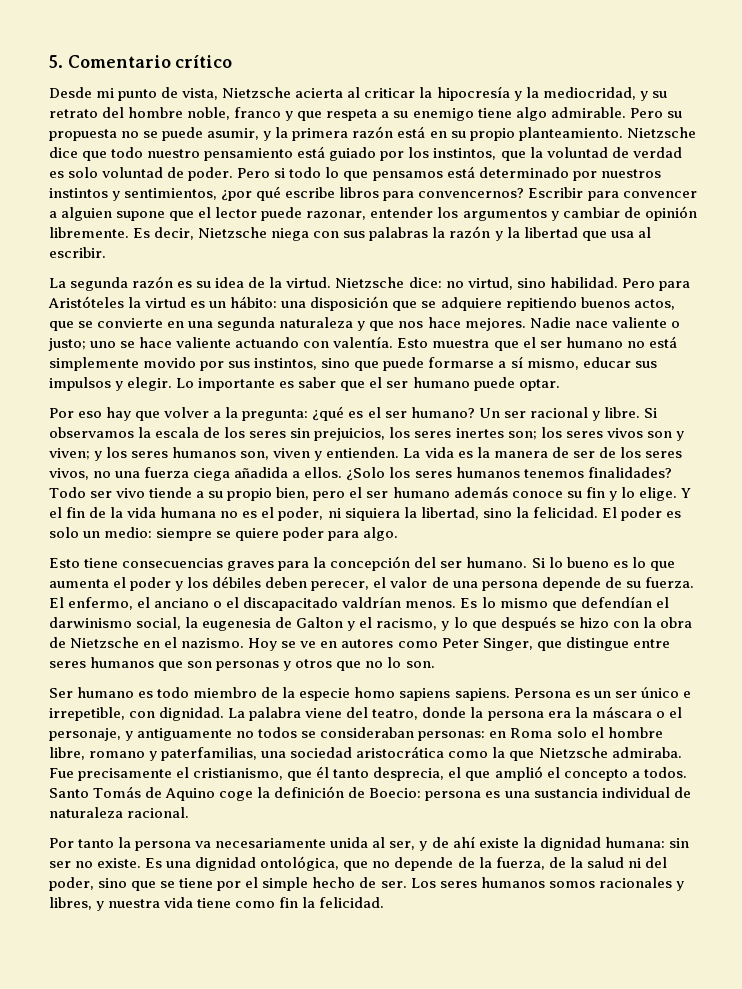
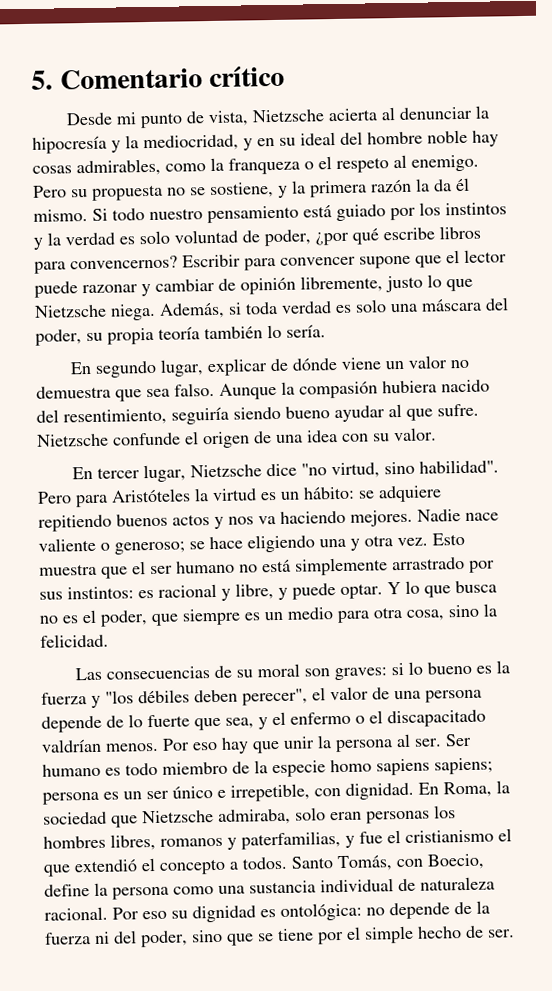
- Desde mi punto de vista, Nietzsche acierta al criticar la hipocresía y la mediocridad, y su retrato del hombre noble, franco y que respeta a su enemigo tiene algo admirable.
+ Desde mi punto de vista, Nietzsche acierta al denunciar la hipocresía y la mediocridad, y en su ideal del hombre noble hay cosas admirables, como la franqueza o el respeto al enemigo.
- Pero su propuesta no se puede asumir, y la primera razón está en su propio planteamiento. Nietzsche dice que todo nuestro pensamiento está guiado por los instintos, que la voluntad de verdad es solo voluntad de poder. Pero si todo lo que pensamos está determinado por nuestros instintos y sentimientos, ¿por qué escribe libros para convencernos?
+ Pero su propuesta no se sostiene, y la primera razón la da él mismo. Si todo nuestro pensamiento está guiado por los instintos y la verdad es solo voluntad de poder, ¿por qué escribe libros para convencernos?
- Escribir para convencer a alguien supone que el lector puede razonar, entender los argumentos y cambiar de opinión libremente. Es decir, Nietzsche niega con sus palabras la razón y la libertad que usa al escribir.
- La segunda razón es su idea de la virtud. Nietzsche dice: no virtud, sino habilidad.
+ Escribir para convencer supone que el lector puede razonar y cambiar de opinión libremente, justo lo que Nietzsche niega. Además, si toda verdad es solo una máscara del poder, su propia teoría también lo sería.
+ En segundo lugar, explicar de dónde viene un valor no demuestra que sea falso. Aunque la compasión hubiera nacido del resentimiento, seguiría siendo bueno ayudar al que sufre. Nietzsche confunde el origen de una idea con su valor.
+ En tercer lugar, Nietzsche dice "no virtud, sino habilidad".
- Pero para Aristóteles la virtud es un hábito: una disposición que se adquiere repitiendo buenos actos, que se convierte en una segunda naturaleza y que nos hace mejores.
+ Pero para Aristóteles la virtud es un hábito: se adquiere repitiendo buenos actos y nos va haciendo mejores.
- Nadie nace valiente o justo; uno se hace valiente actuando con valentía.
+ Nadie nace valiente o generoso; se hace eligiendo una y otra vez.
- Esto muestra que el ser humano no está simplemente movido por sus instintos, sino que puede formarse a sí mismo, educar sus impulsos y elegir. Lo importante es saber que el ser humano puede optar.
- Por eso hay que volver a la pregunta: ¿qué es el ser humano? Un ser racional y libre. Si observamos la escala de los seres sin prejuicios, los seres inertes son; los seres vivos son y viven; y los seres humanos son, viven y entienden. La vida es la manera de ser de los seres vivos, no una fuerza ciega añadida a ellos. ¿Solo los seres humanos tenemos finalidades? Todo ser vivo tiende a su propio bien, pero el ser humano además conoce su fin y lo elige. Y el fin de la vida humana no es el poder, ni siquiera la libertad, sino la felicidad. El poder es solo un medio: siempre se quiere poder para algo.
- Esto tiene consecuencias graves para la concepción del ser humano. Si lo bueno es lo que aumenta el poder y los débiles deben perecer, el valor de una persona depende de su fuerza. El enfermo, el anciano o el discapacitado valdrían menos.
+ Esto muestra que el ser humano no está simplemente arrastrado por sus instintos: es racional y libre, y puede optar. Y lo que busca no es el poder, que siempre es un medio para otra cosa, sino la felicidad.
+ Las consecuencias de su moral son graves: si lo bueno es la fuerza y "los débiles deben perecer", el valor de una persona depende de lo fuerte que sea, y el enfermo o el discapacitado valdrían menos.
- Es lo mismo que defendían el darwinismo social, la eugenesia de Galton y el racismo, y lo que después se hizo con la obra de Nietzsche en el nazismo. Hoy se ve en autores como Peter Singer, que distingue entre seres humanos que son personas y otros que no lo son.
- Ser humano es todo miembro de la especie homo sapiens sapiens. Persona es un ser único e irrepetible, con dignidad.
+ Por eso hay que unir la persona al ser. Ser humano es todo miembro de la especie homo sapiens sapiens; persona es un ser único e irrepetible, con dignidad.
- La palabra viene del teatro, donde la persona era la máscara o el personaje, y antiguamente no todos se consideraban personas: en Roma solo el hombre libre, romano y paterfamilias, una sociedad aristocrática como la que Nietzsche admiraba. Fue precisamente el cristianismo, que él tanto desprecia, el que amplió el concepto a todos.
+ En Roma, la sociedad que Nietzsche admiraba, solo eran personas los hombres libres, romanos y paterfamilias, y fue el cristianismo el que extendió el concepto a todos.
- Santo Tomás de Aquino coge la definición de Boecio: persona es una sustancia individual de naturaleza racional.
- Por tanto la persona va necesariamente unida al ser, y de ahí existe la dignidad humana: sin ser no existe. Es una dignidad ontológica, que no depende de la fuerza, de la salud ni del poder, sino que se tiene por el simple hecho de ser. Los seres humanos somos racionales y libres, y nuestra vida tiene como fin la felicidad.
+ Santo Tomás, con Boecio, define la persona como una sustancia individual de naturaleza racional. Por eso su dignidad es ontológica: no depende de la fuerza ni del poder, sino que se tiene por el simple hecho de ser.

